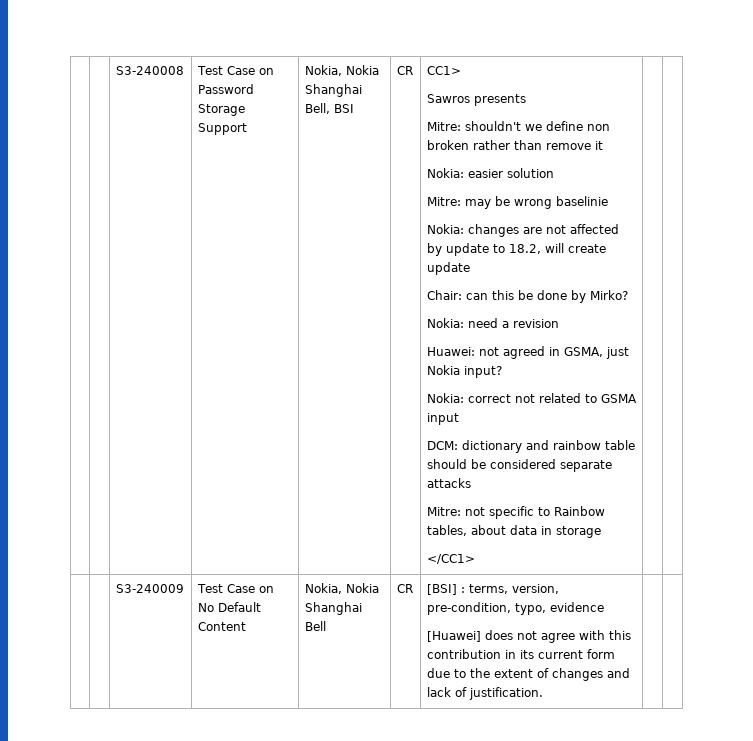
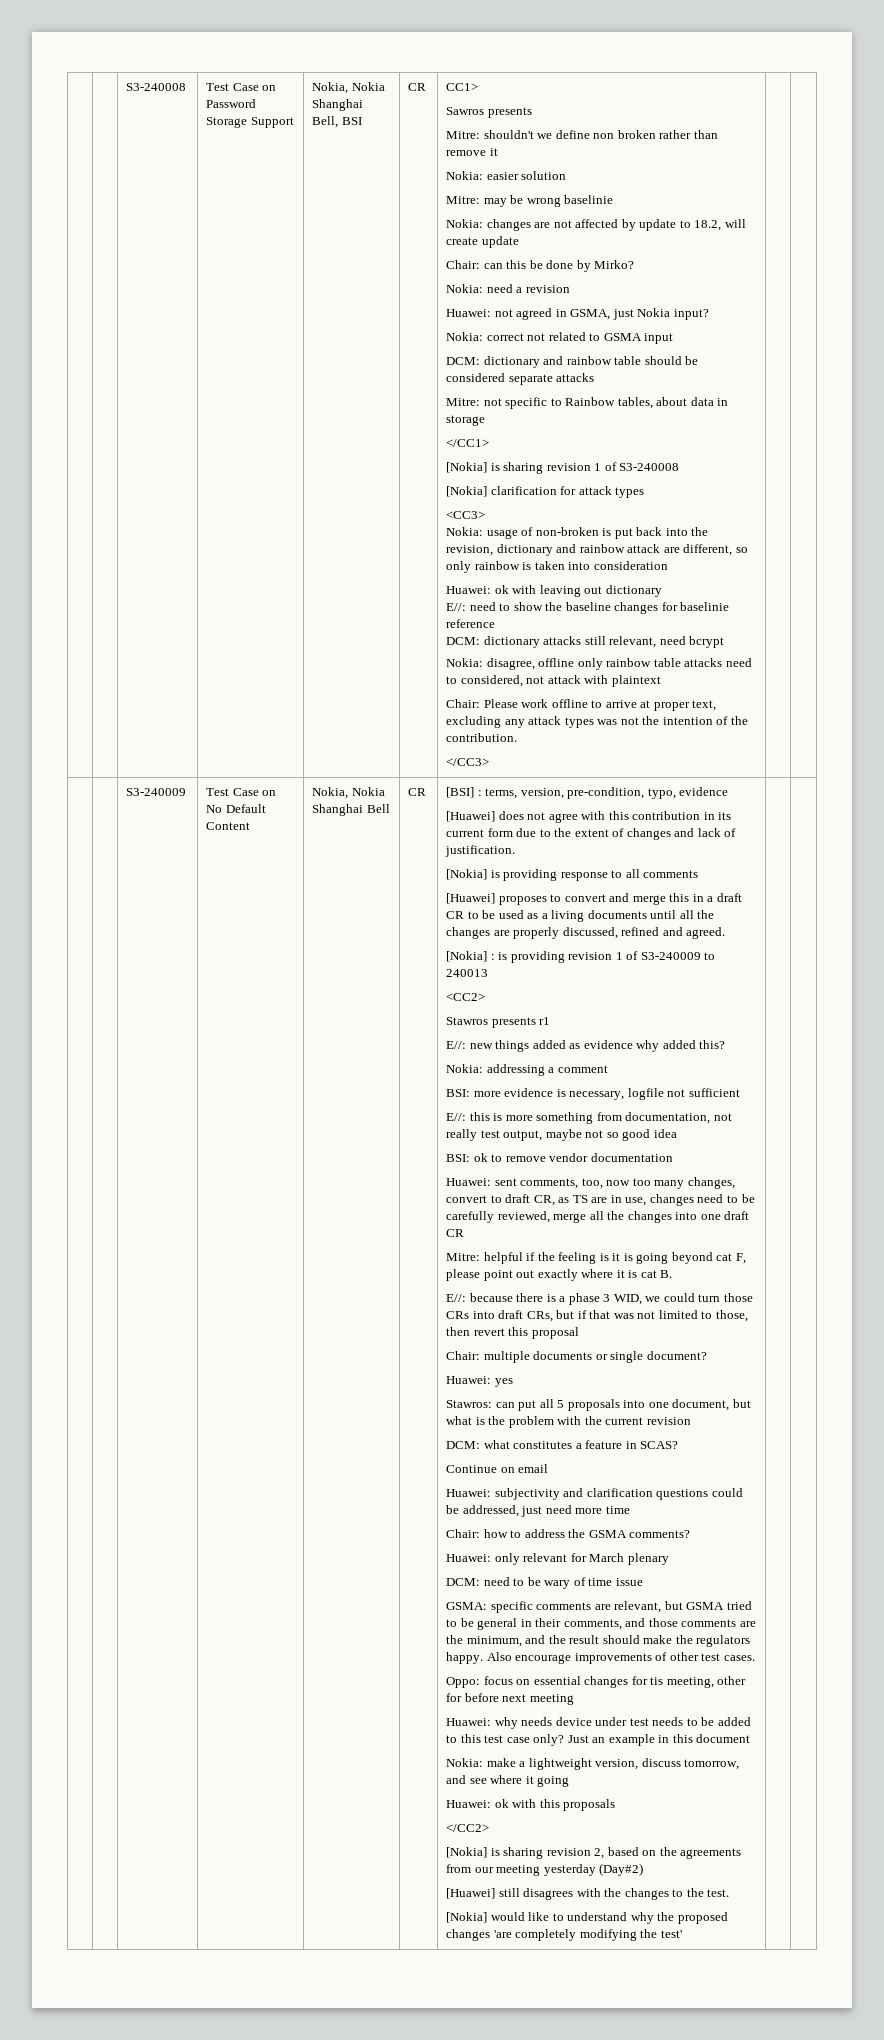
+ [Nokia] is sharing revision 1 of S3-240008
+ [Nokia] clarification for attack types
+ <CC3>
+ Nokia: usage of non-broken is put back into the revision, dictionary and rainbow attack are different, so only rainbow is taken into consideration
+ Huawei: ok with leaving out dictionary
+ E//: need to show the baseline changes for baselinie reference
+ DCM: dictionary attacks still relevant, need bcrypt
+ Nokia: disagree, offline only rainbow table attacks need to considered, not attack with plaintext
+ Chair: Please work offline to arrive at proper text, excluding any attack types was not the intention of the contribution.
+ </CC3>
+ [Nokia] is providing response to all comments
+ [Huawei] proposes to convert and merge this in a draft CR to be used as a living documents until all the changes are properly discussed, refined and agreed.
+ [Nokia] : is providing revision 1 of S3-240009 to 240013
+ <CC2>
+ Stawros presents r1
+ E//: new things added as evidence why added this?
+ Nokia: addressing a comment
+ BSI: more evidence is necessary, logfile not sufficient
+ E//: this is more something from documentation, not really test output, maybe not so good idea
+ BSI: ok to remove vendor documentation
+ Huawei: sent comments, too, now too many changes, convert to draft CR, as TS are in use, changes need to be carefully reviewed, merge all the changes into one draft CR
+ Mitre: helpful if the feeling is it is going beyond cat F, please point out exactly where it is cat B.
+ E//: because there is a phase 3 WID, we could turn those CRs into draft CRs, but if that was not limited to those, then revert this proposal
+ Chair: multiple documents or single document?
+ Huawei: yes
+ Stawros: can put all 5 proposals into one document, but what is the problem with the current revision
+ DCM: what constitutes a feature in SCAS?
+ Continue on email
+ Huawei: subjectivity and clarification questions could be addressed, just need more time
+ Chair: how to address the GSMA comments?
+ Huawei: only relevant for March plenary
+ DCM: need to be wary of time issue
+ GSMA: specific comments are relevant, but GSMA tried to be general in their comments, and those comments are the minimum, and the result should make the regulators happy. Also encourage improvements of other test cases.
+ Oppo: focus on essential changes for tis meeting, other for before next meeting
+ Huawei: why needs device under test needs to be added to this test case only? Just an example in this document
+ Nokia: make a lightweight version, discuss tomorrow, and see where it going
+ Huawei: ok with this proposals
+ </CC2>
+ [Nokia] is sharing revision 2, based on the agreements from our meeting yesterday (Day#2)
+ [Huawei] still disagrees with the changes to the test.
+ [Nokia] would like to understand why the proposed changes 'are completely modifying the test'

